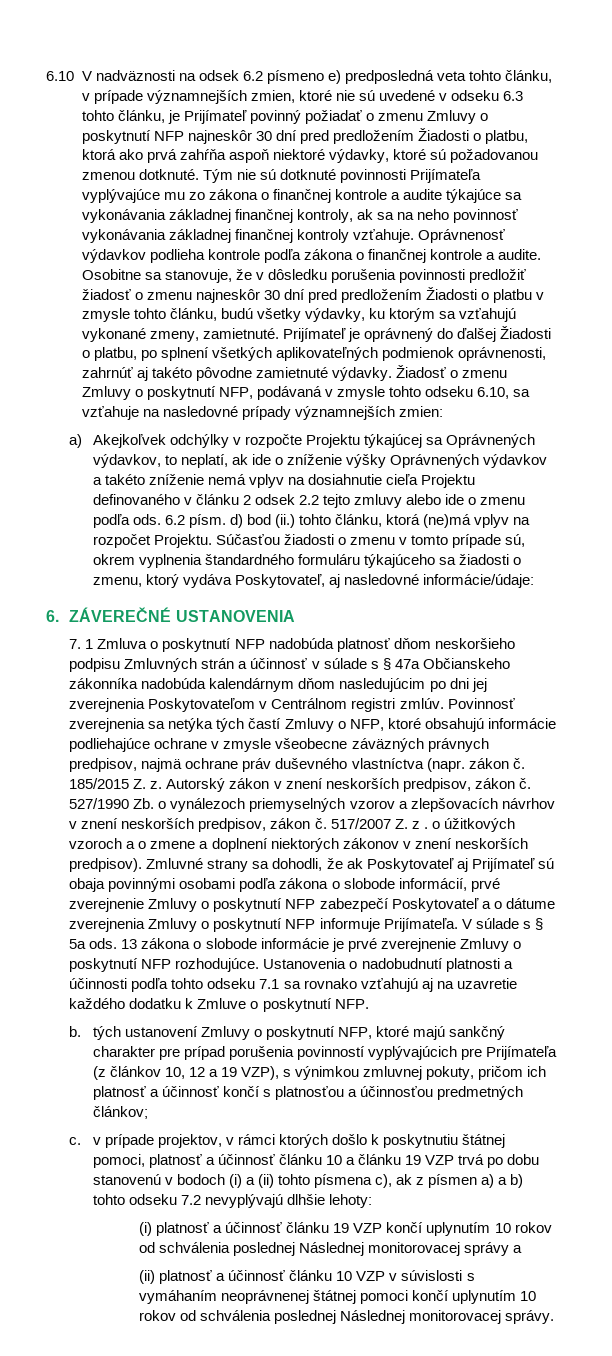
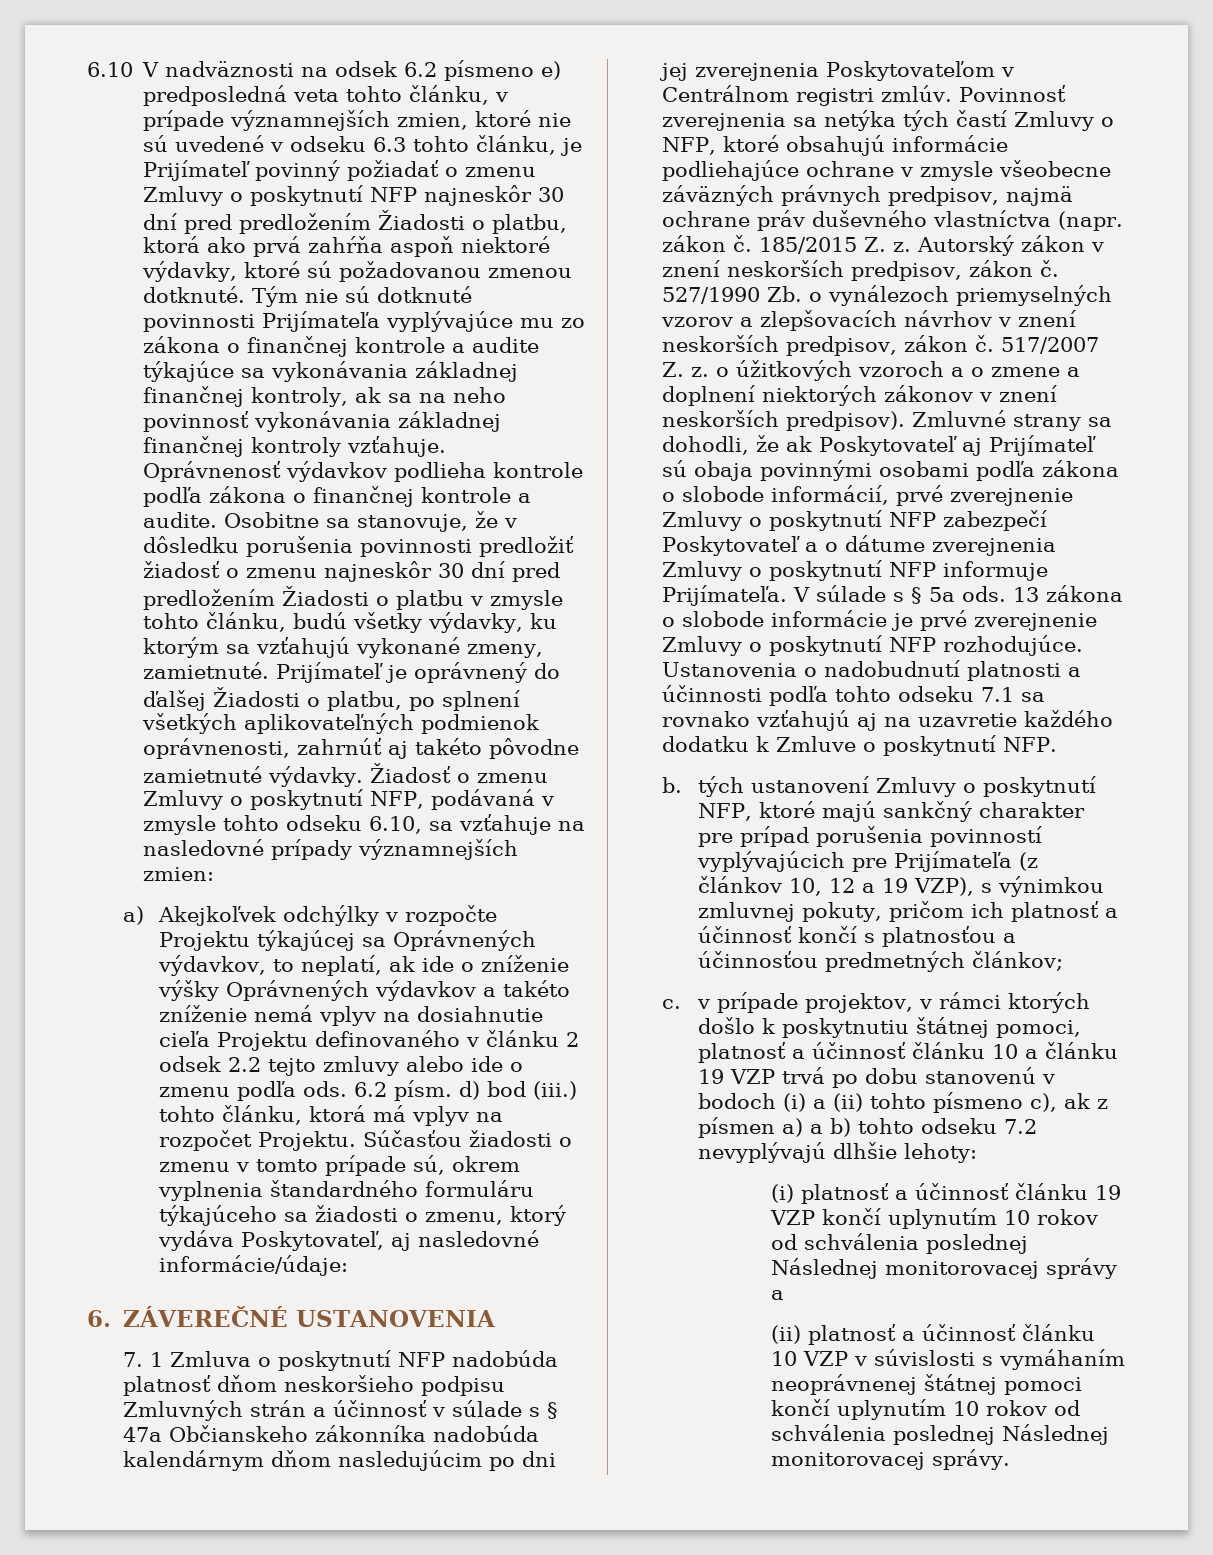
- 6.2 písm. d) bod (ii.) tohto článku, ktorá (ne)má vplyv na rozpočet Projektu.
+ 6.2 písm. d) bod (iii.) tohto článku, ktorá má vplyv na rozpočet Projektu.
- 517/2007 Z. z . o úžitkových vzoroch a o zmene a doplnení niektorých zákonov v znení neskorších predpisov).
+ 517/2007 Z. z. o úžitkových vzoroch a o zmene a doplnení niektorých zákonov v znení neskorších predpisov).
- c. v prípade projektov, v rámci ktorých došlo k poskytnutiu štátnej pomoci, platnosť a účinnosť článku 10 a článku 19 VZP trvá po dobu stanovenú v bodoch (i) a (ii) tohto písmena c), ak z písmen a) a b) tohto odseku 7.2 nevyplývajú dlhšie lehoty:
+ c. v prípade projektov, v rámci ktorých došlo k poskytnutiu štátnej pomoci, platnosť a účinnosť článku 10 a článku 19 VZP trvá po dobu stanovenú v bodoch (i) a (ii) tohto písmeno c), ak z písmen a) a b) tohto odseku 7.2 nevyplývajú dlhšie lehoty:

